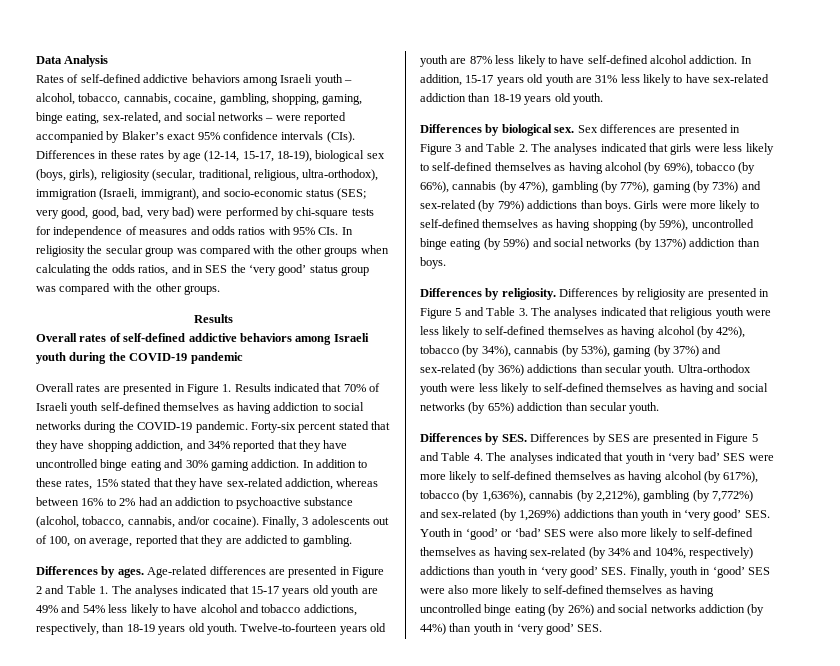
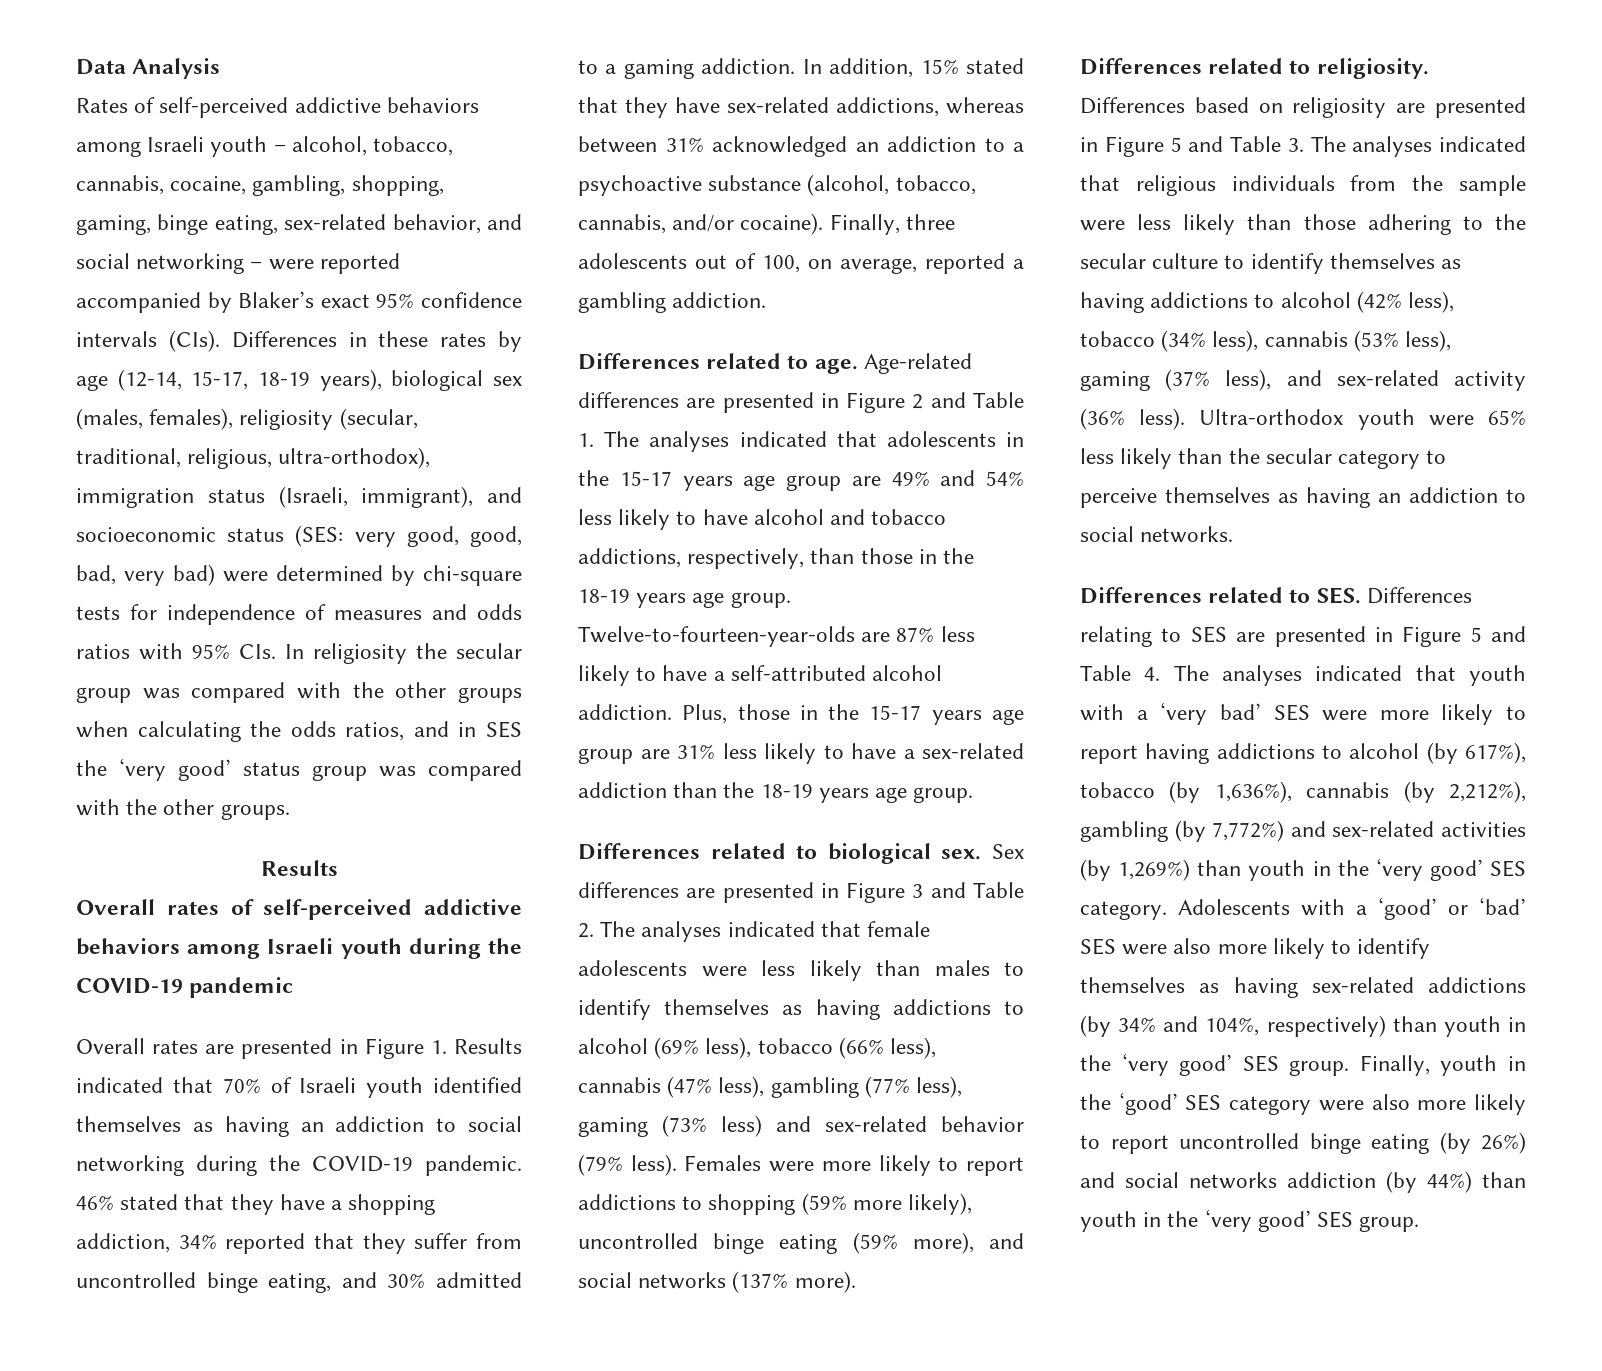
- Rates of self-defined addictive behaviors among Israeli youth – alcohol, tobacco, cannabis, cocaine, gambling, shopping, gaming, binge eating, sex-related, and social networks – were reported accompanied by Blaker’s exact 95% confidence intervals (CIs).
+ Rates of self-perceived addictive behaviors among Israeli youth – alcohol, tobacco, cannabis, cocaine, gambling, shopping, gaming, binge eating, sex-related behavior, and social networking – were reported accompanied by Blaker’s exact 95% confidence intervals (CIs).
- Differences in these rates by age (12-14, 15-17, 18-19), biological sex (boys, girls), religiosity (secular, traditional, religious, ultra-orthodox), immigration (Israeli, immigrant), and socio-economic status (SES;
+ Differences in these rates by age (12-14, 15-17, 18-19 years), biological sex (males, females), religiosity (secular, traditional, religious, ultra-orthodox), immigration status (Israeli, immigrant), and socioeconomic status (SES:
- very good, good, bad, very bad) were performed by chi-square tests for independence of measures and odds ratios with 95% CIs. In religiosity the secular group was compared with the other groups when calculating the odds ratios, and in SES the ‘very good’ status group was compared with the other groups.
+ very good, good, bad, very bad) were determined by chi-square tests for independence of measures and odds ratios with 95% CIs. In religiosity the secular group was compared with the other groups when calculating the odds ratios, and in SES the ‘very good’ status group was compared with the other groups.
- Overall rates of self-defined addictive behaviors among Israeli youth during the COVID-19 pandemic
+ Overall rates of self-perceived addictive behaviors among Israeli youth during the COVID-19 pandemic
- Overall rates are presented in Figure 1. Results indicated that 70% of Israeli youth self-defined themselves as having addiction to social networks during the COVID-19 pandemic.
+ Overall rates are presented in Figure 1. Results indicated that 70% of Israeli youth identified themselves as having an addiction to social networking during the COVID-19 pandemic.
- Forty-six percent stated that they have shopping addiction, and 34% reported that they have uncontrolled binge eating and 30% gaming addiction. In addition to these rates, 15% stated that they have sex-related addiction, whereas between 16% to 2% had an addiction to psychoactive substance (alcohol, tobacco, cannabis, and/or cocaine).
+ 46% stated that they have a shopping addiction, 34% reported that they suffer from uncontrolled binge eating, and 30% admitted to a gaming addiction. In addition, 15% stated that they have sex-related addictions, whereas between 31% acknowledged an addiction to a psychoactive substance (alcohol, tobacco, cannabis, and/or cocaine).
- Finally, 3 adolescents out of 100, on average, reported that they are addicted to gambling.
- Differences by ages.
+ Finally, three adolescents out of 100, on average, reported a gambling addiction.
+ Differences related to age.
- Age-related differences are presented in Figure 2 and Table 1. The analyses indicated that 15-17 years old youth are 49% and 54% less likely to have alcohol and tobacco addictions, respectively, than 18-19 years old youth. Twelve-to-fourteen years old youth are 87% less likely to have self-defined alcohol addiction. In addition, 15-17 years old youth are 31% less likely to have sex-related addiction than 18-19 years old youth.
- Differences by biological sex.
+ Age-related differences are presented in Figure 2 and Table 1. The analyses indicated that adolescents in the 15-17 years age group are 49% and 54% less likely to have alcohol and tobacco addictions, respectively, than those in the 18-19 years age group. Twelve-to-fourteen-year-olds are 87% less likely to have a self-attributed alcohol addiction. Plus, those in the 15-17 years age group are 31% less likely to have a sex-related addiction than the 18-19 years age group.
+ Differences related to biological sex.
- Sex differences are presented in Figure 3 and Table 2. The analyses indicated that girls were less likely to self-defined themselves as having alcohol (by 69%), tobacco (by 66%), cannabis (by 47%), gambling (by 77%), gaming (by 73%) and sex-related (by 79%) addictions than boys. Girls were more likely to self-defined themselves as having shopping (by 59%), uncontrolled binge eating (by 59%) and social networks (by 137%) addiction than boys.
- Differences by religiosity. Differences by religiosity are presented in Figure 5 and Table 3. The analyses indicated that religious youth were less likely to self-defined themselves as having alcohol (by 42%), tobacco (by 34%), cannabis (by 53%), gaming (by 37%) and sex-related (by 36%) addictions than secular youth.
+ Sex differences are presented in Figure 3 and Table 2. The analyses indicated that female adolescents were less likely than males to identify themselves as having addictions to alcohol (69% less), tobacco (66% less), cannabis (47% less), gambling (77% less), gaming (73% less) and sex-related behavior (79% less). Females were more likely to report addictions to shopping (59% more likely), uncontrolled binge eating (59% more), and social networks (137% more).
+ Differences related to religiosity. Differences based on religiosity are presented in Figure 5 and Table 3. The analyses indicated that religious individuals from the sample were less likely than those adhering to the secular culture to identify themselves as having addictions to alcohol (42% less), tobacco (34% less), cannabis (53% less), gaming (37% less), and sex-related activity (36% less).
- Ultra-orthodox youth were less likely to self-defined themselves as having and social networks (by 65%) addiction than secular youth.
- Differences by SES. Differences by SES are presented in Figure 5 and Table 4. The analyses indicated that youth in ‘very bad’ SES were more likely to self-defined themselves as having alcohol (by 617%), tobacco (by 1,636%), cannabis (by 2,212%), gambling (by 7,772%) and sex-related (by 1,269%) addictions than youth in ‘very good’ SES. Youth in ‘good’ or ‘bad’ SES were also more likely to self-defined themselves as having sex-related (by 34% and 104%, respectively) addictions than youth in ‘very good’ SES. Finally, youth in ‘good’ SES were also more likely to self-defined themselves as having uncontrolled binge eating (by 26%) and social networks addiction (by 44%) than youth in ‘very good’ SES.
+ Ultra-orthodox youth were 65% less likely than the secular category to perceive themselves as having an addiction to social networks.
+ Differences related to SES. Differences relating to SES are presented in Figure 5 and Table 4. The analyses indicated that youth with a ‘very bad’ SES were more likely to report having addictions to alcohol (by 617%), tobacco (by 1,636%), cannabis (by 2,212%), gambling (by 7,772%) and sex-related activities (by 1,269%) than youth in the ‘very good’ SES category. Adolescents with a ‘good’ or ‘bad’ SES were also more likely to identify themselves as having sex-related addictions (by 34% and 104%, respectively) than youth in the ‘very good’ SES group. Finally, youth in the ‘good’ SES category were also more likely to report uncontrolled binge eating (by 26%) and social networks addiction (by 44%) than youth in the ‘very good’ SES group.

